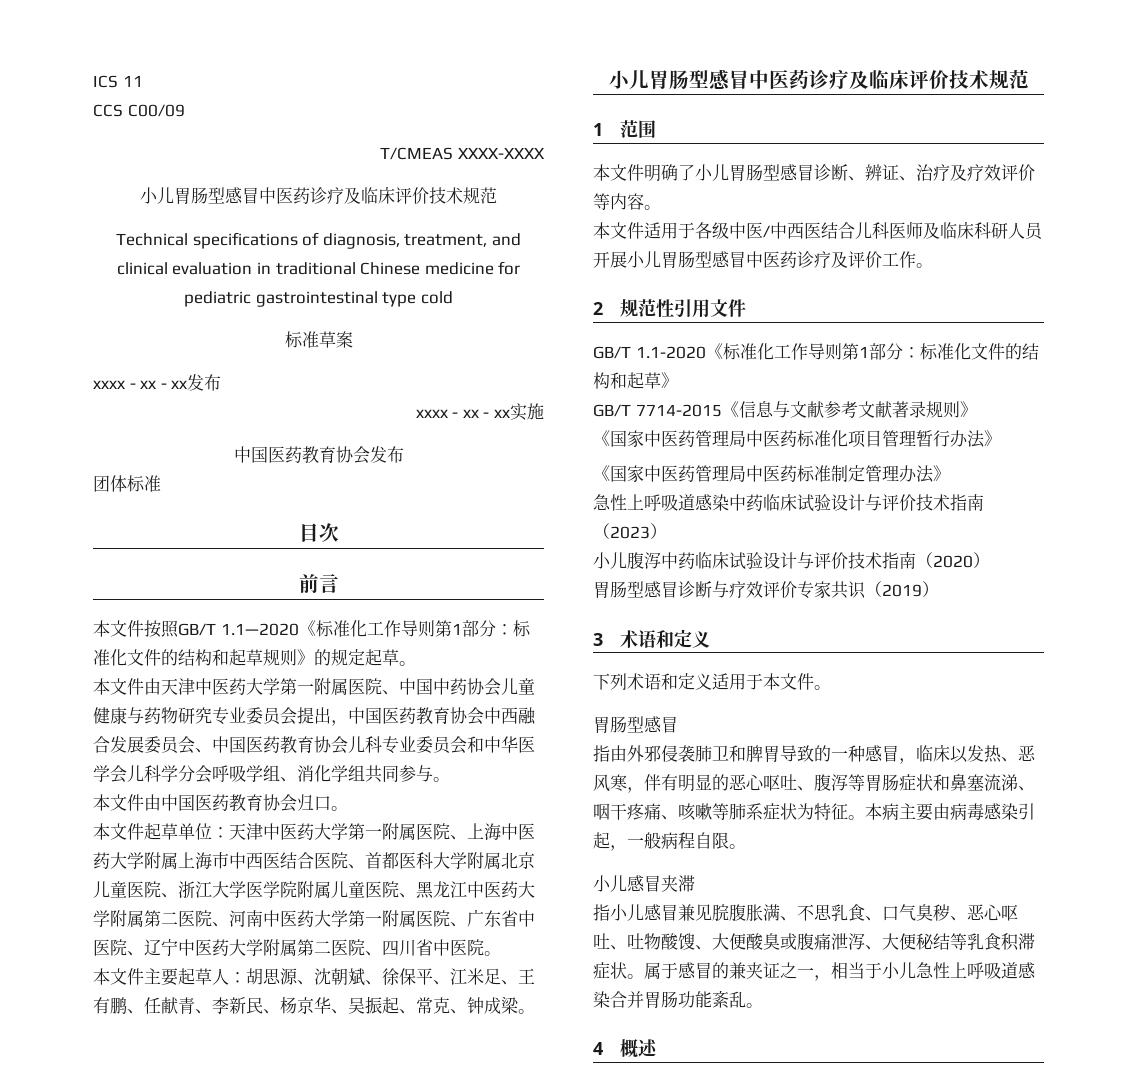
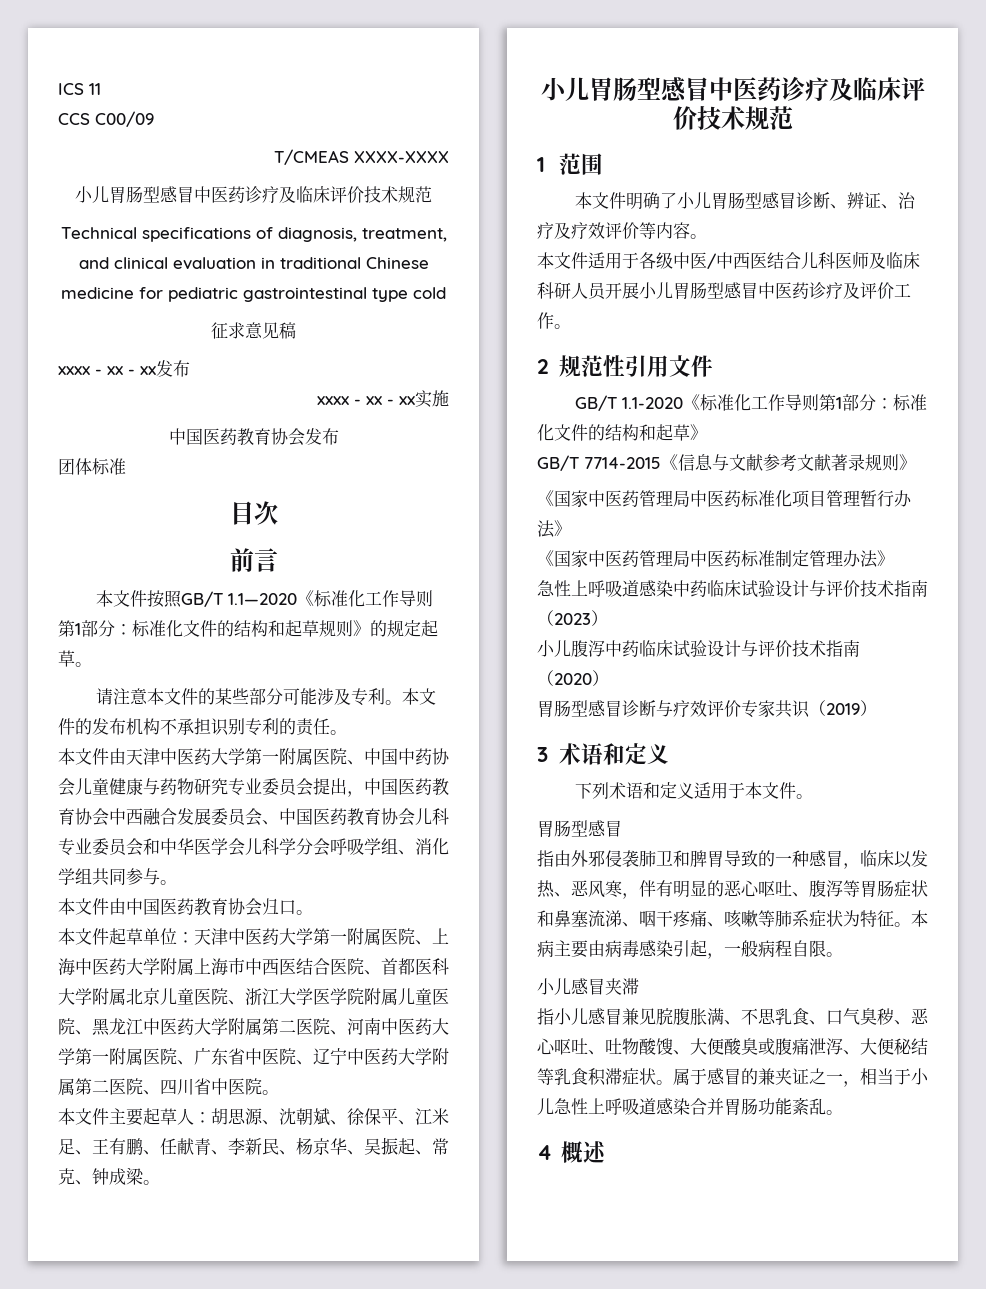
- 标准草案
+ 征求意见稿
+ 请注意本文件的某些部分可能涉及专利。本文件的发布机构不承担识别专利的责任。

